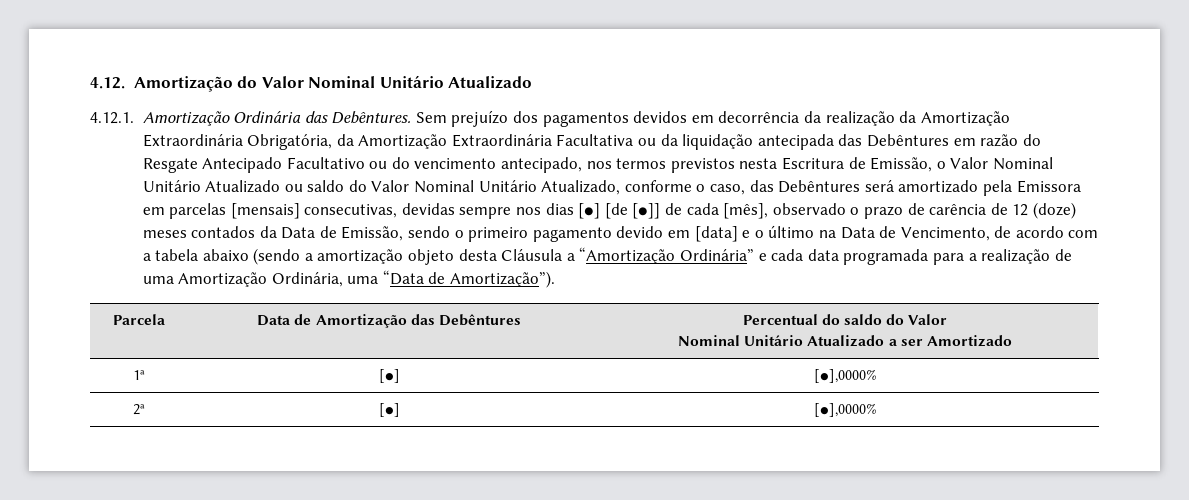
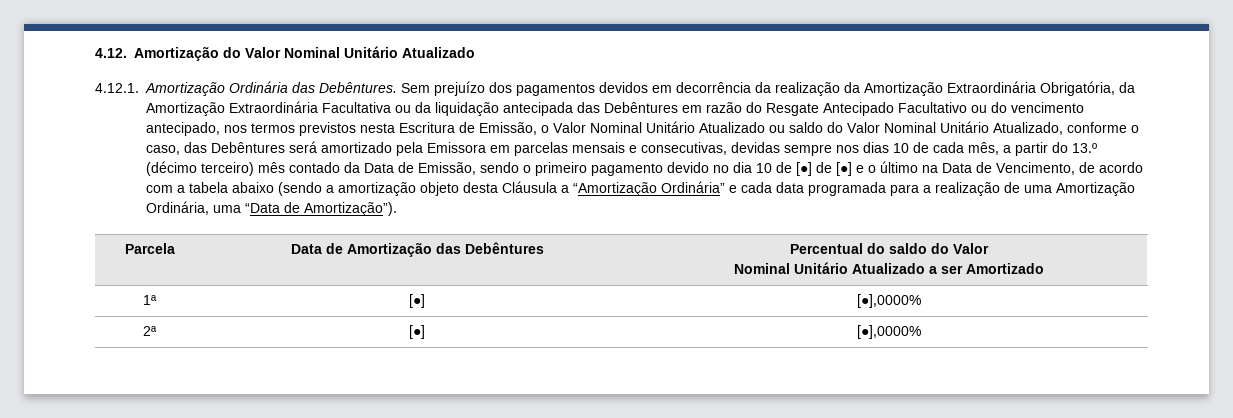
- Sem prejuízo dos pagamentos devidos em decorrência da realização da Amortização Extraordinária Obrigatória, da Amortização Extraordinária Facultativa ou da liquidação antecipada das Debêntures em razão do Resgate Antecipado Facultativo ou do vencimento antecipado, nos termos previstos nesta Escritura de Emissão, o Valor Nominal Unitário Atualizado ou saldo do Valor Nominal Unitário Atualizado, conforme o caso, das Debêntures será amortizado pela Emissora em parcelas [mensais] consecutivas, devidas sempre nos dias [●] [de [●]] de cada [mês], observado o prazo de carência de 12 (doze) meses contados da Data de Emissão, sendo o primeiro pagamento devido em [data] e o último na Data de Vencimento, de acordo com a tabela abaixo (sendo a amortização objeto desta Cláusula a “Amortização Ordinária” e cada data programada para a realização de uma Amortização Ordinária, uma “Data de Amortização”).
+ Sem prejuízo dos pagamentos devidos em decorrência da realização da Amortização Extraordinária Obrigatória, da Amortização Extraordinária Facultativa ou da liquidação antecipada das Debêntures em razão do Resgate Antecipado Facultativo ou do vencimento antecipado, nos termos previstos nesta Escritura de Emissão, o Valor Nominal Unitário Atualizado ou saldo do Valor Nominal Unitário Atualizado, conforme o caso, das Debêntures será amortizado pela Emissora em parcelas mensais e consecutivas, devidas sempre nos dias 10 de cada mês, a partir do 13.º (décimo terceiro) mês contado da Data de Emissão, sendo o primeiro pagamento devido no dia 10 de [●] de [●] e o último na Data de Vencimento, de acordo com a tabela abaixo (sendo a amortização objeto desta Cláusula a “Amortização Ordinária” e cada data programada para a realização de uma Amortização Ordinária, uma “Data de Amortização”).

